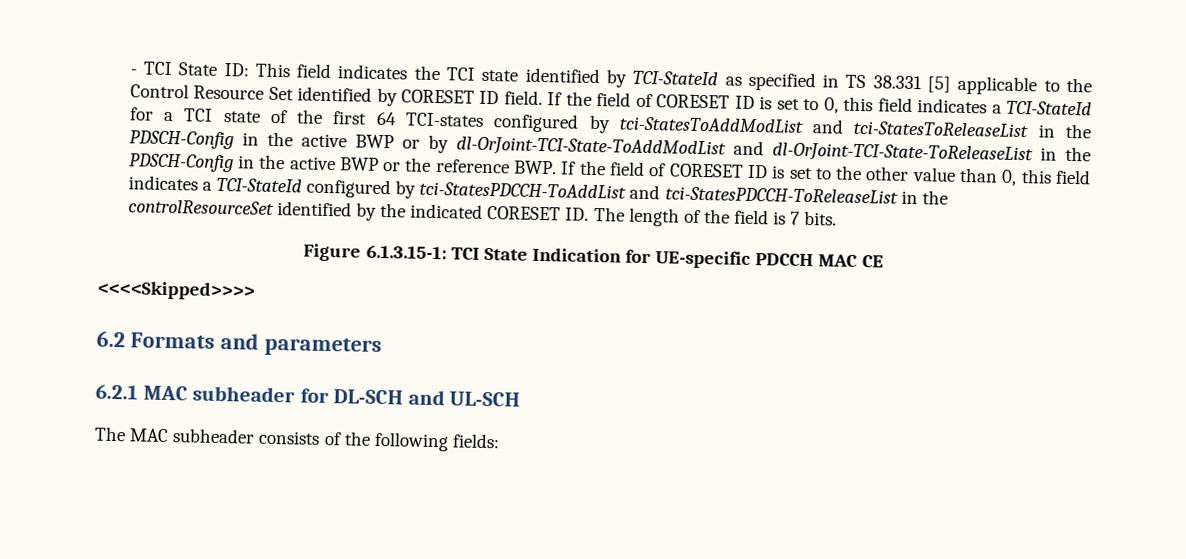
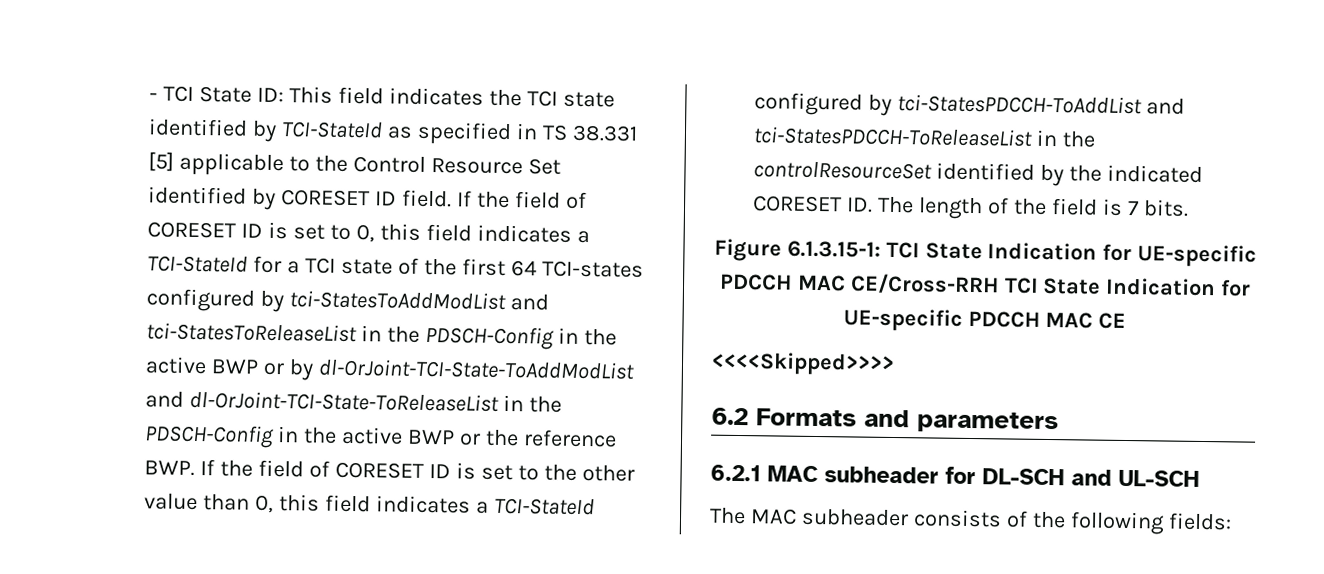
- Figure 6.1.3.15-1: TCI State Indication for UE-specific PDCCH MAC CE
+ Figure 6.1.3.15-1: TCI State Indication for UE-specific PDCCH MAC CE/Cross-RRH TCI State Indication for UE-specific PDCCH MAC CE

